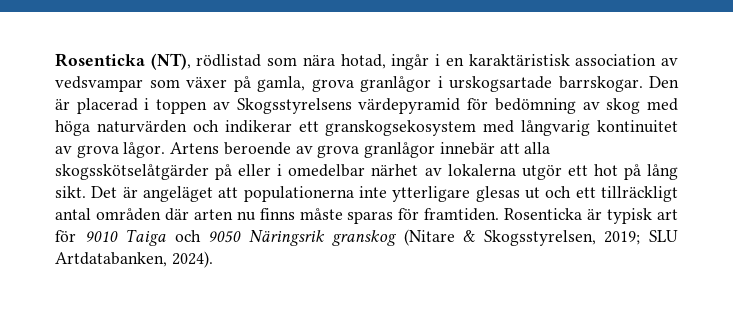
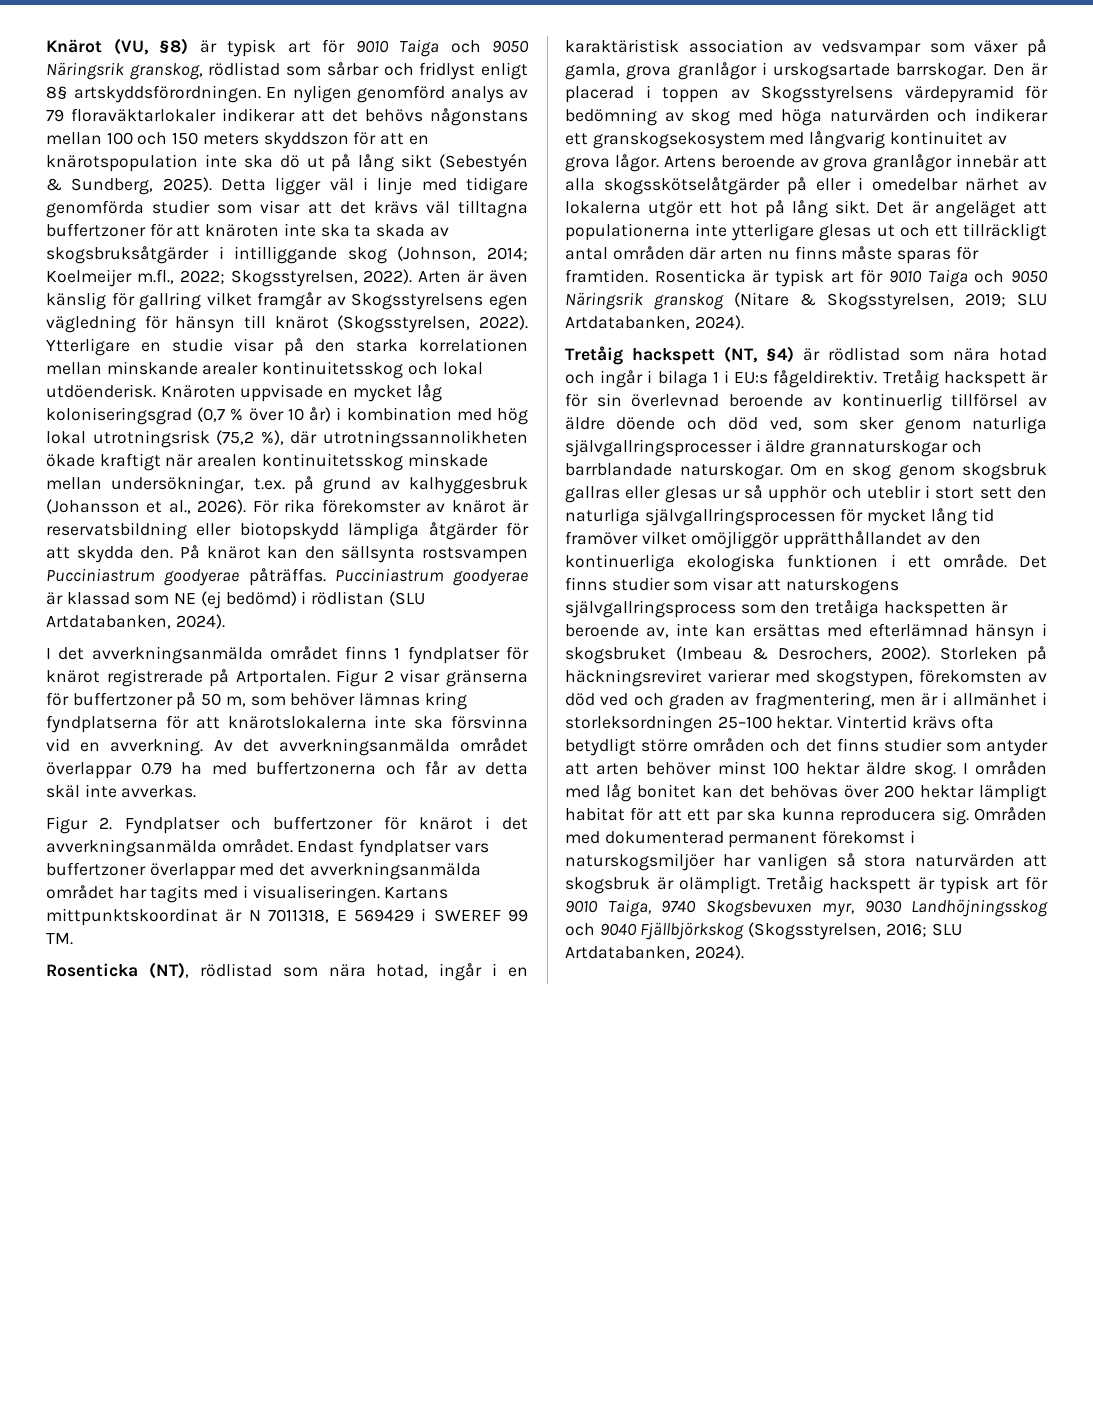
+ Knärot (VU, §8) är typisk art för 9010 Taiga och 9050 Näringsrik granskog, rödlistad som sårbar och fridlyst enligt 8§ artskyddsförordningen. En nyligen genomförd analys av 79 floraväktarlokaler indikerar att det behövs någonstans mellan 100 och 150 meters skyddszon för att en knärotspopulation inte ska dö ut på lång sikt (Sebestyén & Sundberg, 2025). Detta ligger väl i linje med tidigare genomförda studier som visar att det krävs väl tilltagna buffertzoner för att knäroten inte ska ta skada av skogsbruksåtgärder i intilliggande skog (Johnson, 2014; Koelmeijer m.fl., 2022; Skogsstyrelsen, 2022). Arten är även känslig för gallring vilket framgår av Skogsstyrelsens egen vägledning för hänsyn till knärot (Skogsstyrelsen, 2022). Ytterligare en studie visar på den starka korrelationen mellan minskande arealer kontinuitetsskog och lokal utdöenderisk. Knäroten uppvisade en mycket låg koloniseringsgrad (0,7 % över 10 år) i kombination med hög lokal utrotningsrisk (75,2 %), där utrotningssannolikheten ökade kraftigt när arealen kontinuitetsskog minskade mellan undersökningar, t.ex. på grund av kalhyggesbruk (Johansson et al., 2026). För rika förekomster av knärot är reservatsbildning eller biotopskydd lämpliga åtgärder för att skydda den. På knärot kan den sällsynta rostsvampen Pucciniastrum goodyerae påträffas. Pucciniastrum goodyerae är klassad som NE (ej bedömd) i rödlistan (SLU Artdatabanken, 2024).
+ I det avverkningsanmälda området finns 1 fyndplatser för knärot registrerade på Artportalen. Figur 2 visar gränserna för buffertzoner på 50 m, som behöver lämnas kring fyndplatserna för att knärotslokalerna inte ska försvinna vid en avverkning. Av det avverkningsanmälda området överlappar 0.79 ha med buffertzonerna och får av detta skäl inte avverkas.
+ Figur 2. Fyndplatser och buffertzoner för knärot i det avverkningsanmälda området. Endast fyndplatser vars buffertzoner överlappar med det avverkningsanmälda området har tagits med i visualiseringen. Kartans mittpunktskoordinat är N 7011318, E 569429 i SWEREF 99 TM.
+ Tretåig hackspett (NT, §4) är rödlistad som nära hotad och ingår i bilaga 1 i EU:s fågeldirektiv. Tretåig hackspett är för sin överlevnad beroende av kontinuerlig tillförsel av äldre döende och död ved, som sker genom naturliga självgallringsprocesser i äldre grannaturskogar och barrblandade naturskogar. Om en skog genom skogsbruk gallras eller glesas ur så upphör och uteblir i stort sett den naturliga självgallringsprocessen för mycket lång tid framöver vilket omöjliggör upprätthållandet av den kontinuerliga ekologiska funktionen i ett område. Det finns studier som visar att naturskogens självgallringsprocess som den tretåiga hackspetten är beroende av, inte kan ersättas med efterlämnad hänsyn i skogsbruket (Imbeau & Desrochers, 2002). Storleken på häckningsreviret varierar med skogstypen, förekomsten av död ved och graden av fragmentering, men är i allmänhet i storleksordningen 25–100 hektar. Vintertid krävs ofta betydligt större områden och det finns studier som antyder att arten behöver minst 100 hektar äldre skog. I områden med låg bonitet kan det behövas över 200 hektar lämpligt habitat för att ett par ska kunna reproducera sig. Områden med dokumenterad permanent förekomst i naturskogsmiljöer har vanligen så stora naturvärden att skogsbruk är olämpligt. Tretåig hackspett är typisk art för 9010 Taiga, 9740 Skogsbevuxen myr, 9030 Landhöjningsskog och 9040 Fjällbjörkskog (Skogsstyrelsen, 2016; SLU Artdatabanken, 2024).

